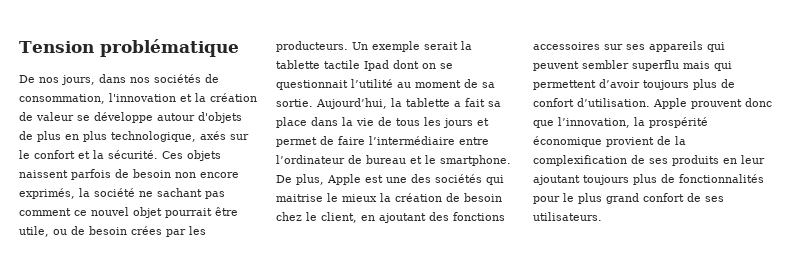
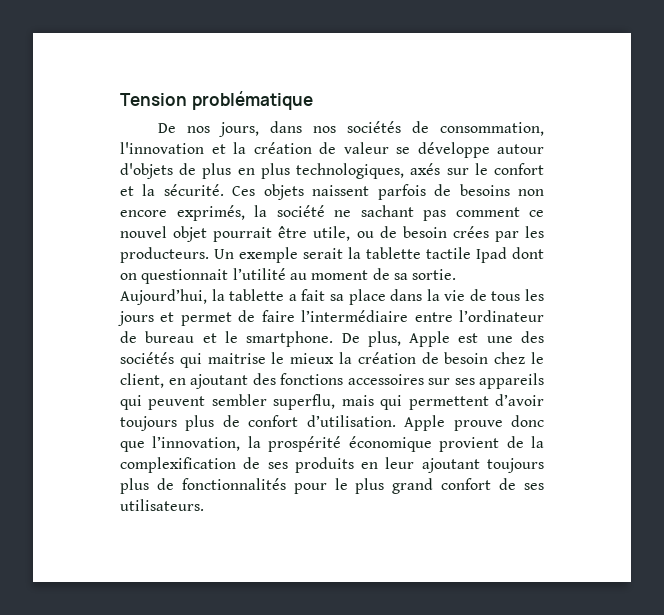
- De nos jours, dans nos sociétés de consommation, l'innovation et la création de valeur se développe autour d'objets de plus en plus technologique, axés sur le confort et la sécurité.
+ De nos jours, dans nos sociétés de consommation, l'innovation et la création de valeur se développe autour d'objets de plus en plus technologiques, axés sur le confort et la sécurité.
- Ces objets naissent parfois de besoin non encore exprimés, la société ne sachant pas comment ce nouvel objet pourrait être utile, ou de besoin crées par les producteurs.
+ Ces objets naissent parfois de besoins non encore exprimés, la société ne sachant pas comment ce nouvel objet pourrait être utile, ou de besoin crées par les producteurs.
- Un exemple serait la tablette tactile Ipad dont on se questionnait l’utilité au moment de sa sortie.
+ Un exemple serait la tablette tactile Ipad dont on questionnait l’utilité au moment de sa sortie.
- De plus, Apple est une des sociétés qui maitrise le mieux la création de besoin chez le client, en ajoutant des fonctions accessoires sur ses appareils qui peuvent sembler superflu mais qui permettent d’avoir toujours plus de confort d’utilisation.
+ De plus, Apple est une des sociétés qui maitrise le mieux la création de besoin chez le client, en ajoutant des fonctions accessoires sur ses appareils qui peuvent sembler superflu, mais qui permettent d’avoir toujours plus de confort d’utilisation.
- Apple prouvent donc que l’innovation, la prospérité économique provient de la complexification de ses produits en leur ajoutant toujours plus de fonctionnalités pour le plus grand confort de ses utilisateurs.
+ Apple prouve donc que l’innovation, la prospérité économique provient de la complexification de ses produits en leur ajoutant toujours plus de fonctionnalités pour le plus grand confort de ses utilisateurs.

